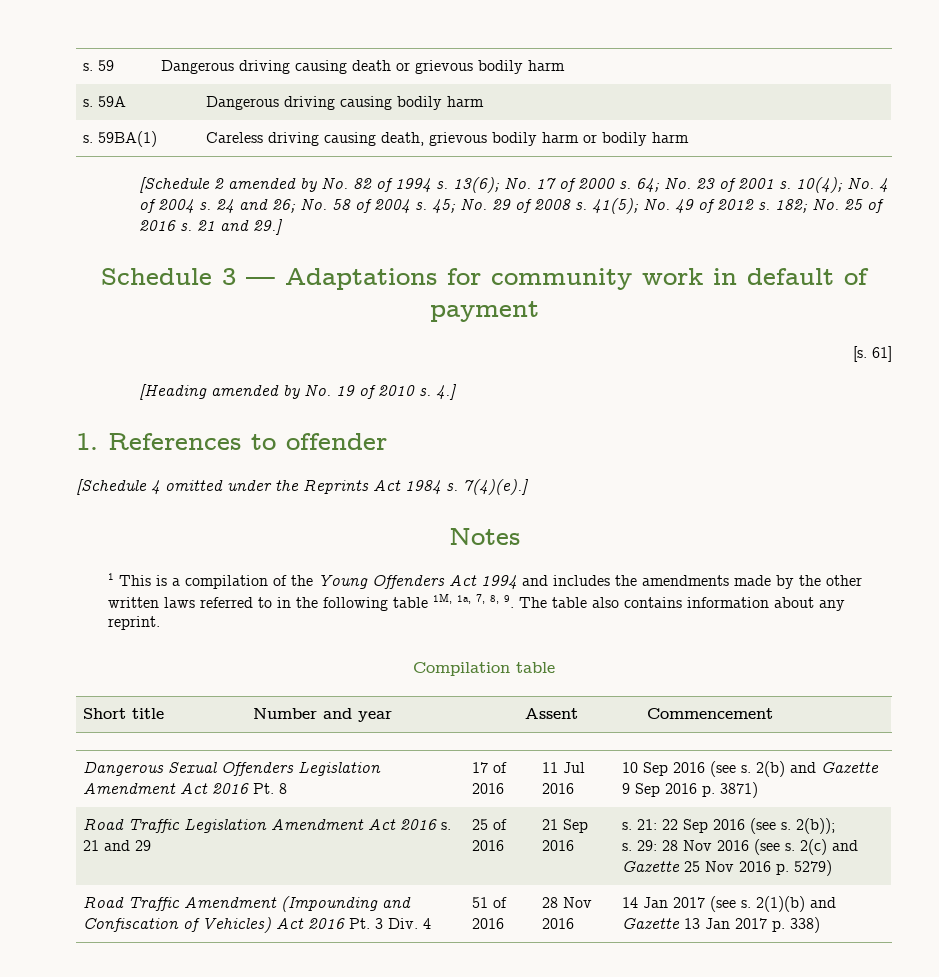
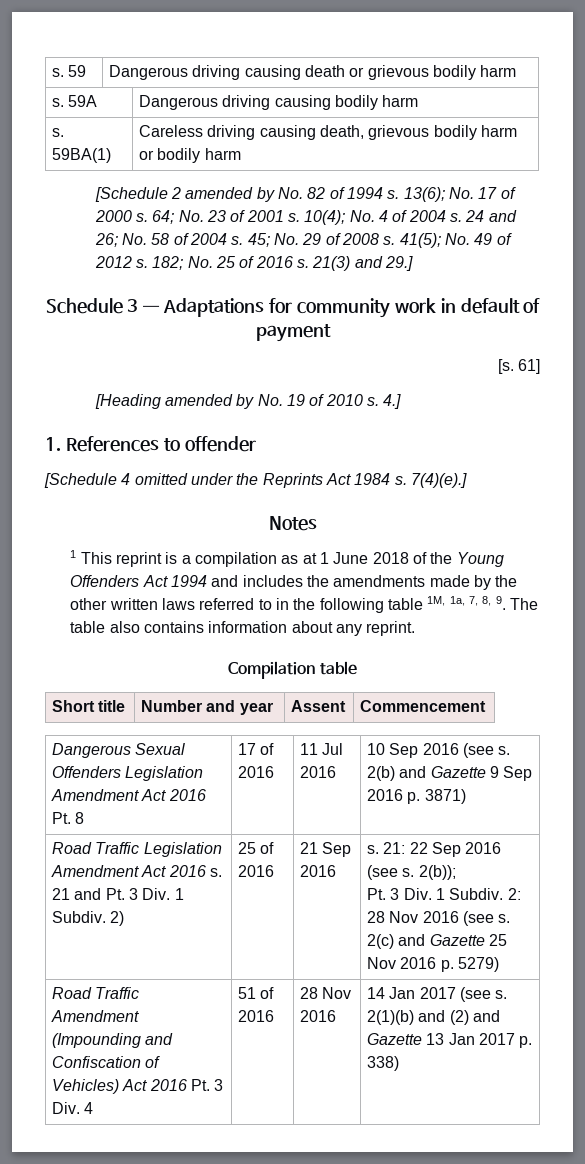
- 21 and 29.]
+ 21(3) and 29.]
- 1 This is a compilation of the Young Offenders Act 1994 and includes the amendments made by the other written laws referred to in the following table 1M, 1a, 7, 8, 9. The table also contains information about any reprint.
+ 1 This reprint is a compilation as at 1 June 2018 of the Young Offenders Act 1994 and includes the amendments made by the other written laws referred to in the following table 1M, 1a, 7, 8, 9. The table also contains information about any reprint.
- 21 and 29
+ 21 and Pt. 3 Div. 1 Subdiv. 2)
- s. 29: 28 Nov 2016 (see s.
+ Pt. 3 Div. 1 Subdiv. 2: 28 Nov 2016 (see s.
- Road Traffic Amendment (Impounding and Confiscation of Vehicles) Act 2016 Pt. 3 Div. 4 | 51 of 2016 | 28 Nov 2016 | 14 Jan 2017 (see s. 2(1)(b) and Gazette 13 Jan 2017 p. 338)
+ Road Traffic Amendment (Impounding and Confiscation of Vehicles) Act 2016 Pt. 3 Div. 4 | 51 of 2016 | 28 Nov 2016 | 14 Jan 2017 (see s. 2(1)(b) and (2) and Gazette 13 Jan 2017 p. 338)

